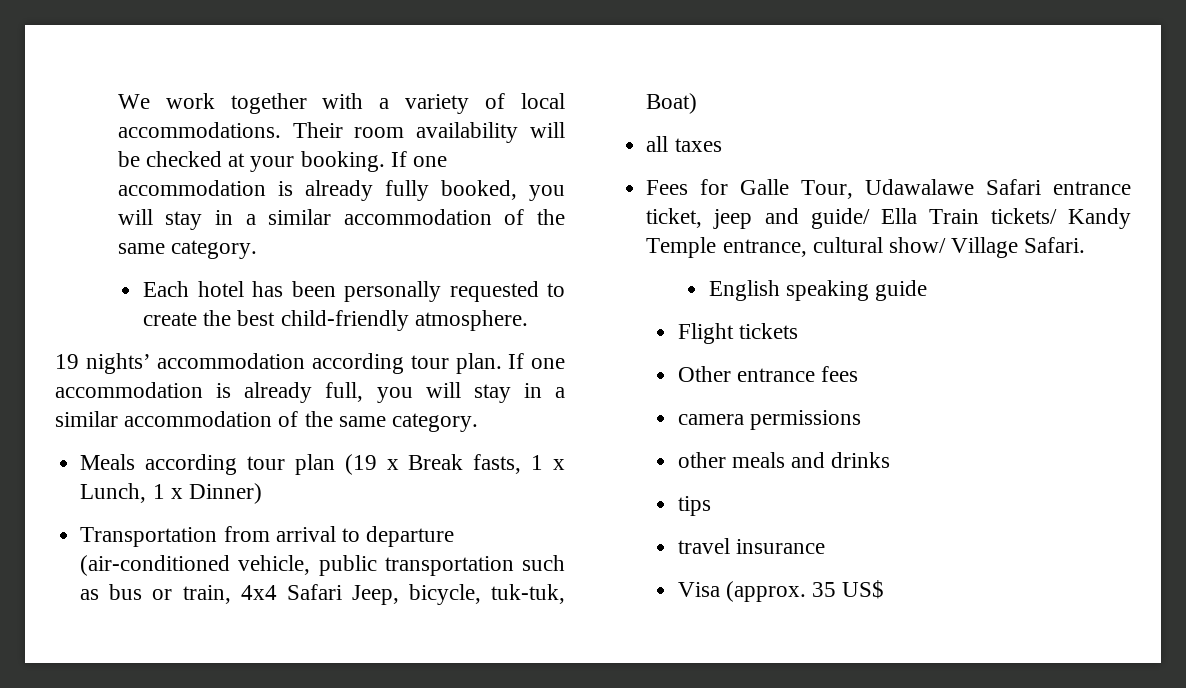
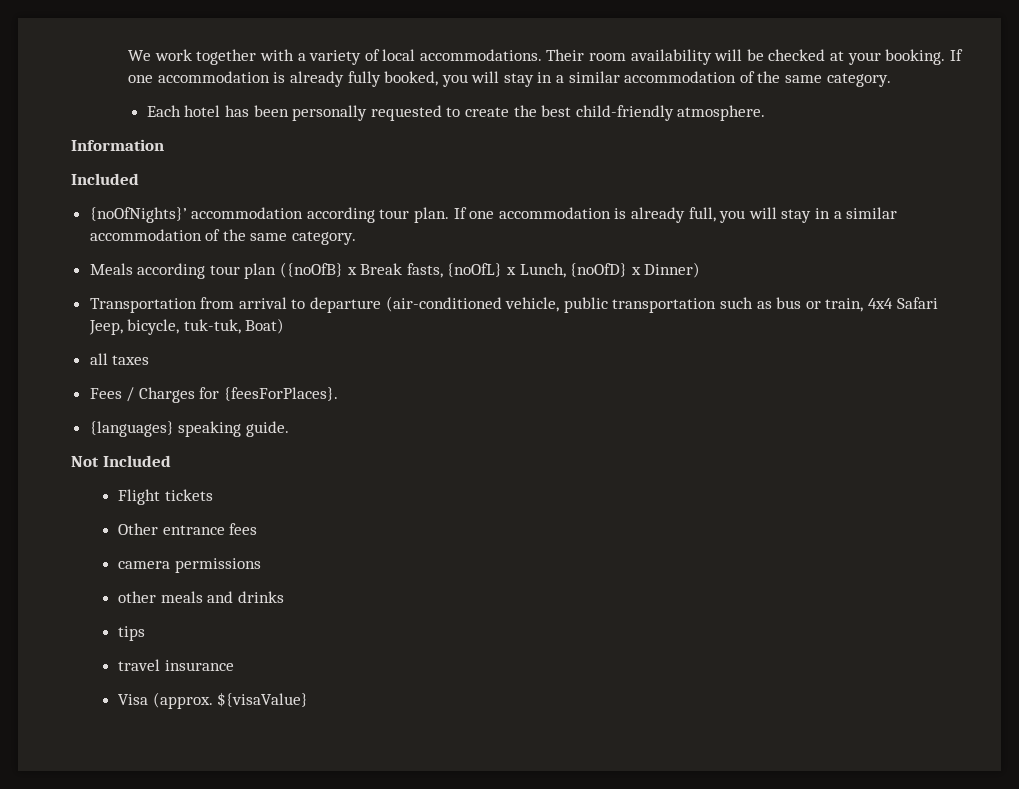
- 19 nights’ accommodation according tour plan.
+ Information
+ Included
+ {noOfNights}’ accommodation according tour plan.
- Meals according tour plan (19 x Break fasts, 1 x Lunch, 1 x Dinner)
+ Meals according tour plan ({noOfB} x Break fasts, {noOfL} x Lunch, {noOfD} x Dinner)
- Fees for Galle Tour, Udawalawe Safari entrance ticket, jeep and guide/ Ella Train tickets/ Kandy Temple entrance, cultural show/ Village Safari.
- English speaking guide
+ Fees / Charges for {feesForPlaces}.
+ {languages} speaking guide.
+ Not Included
- Visa (approx. 35 US$
+ Visa (approx. ${visaValue}

